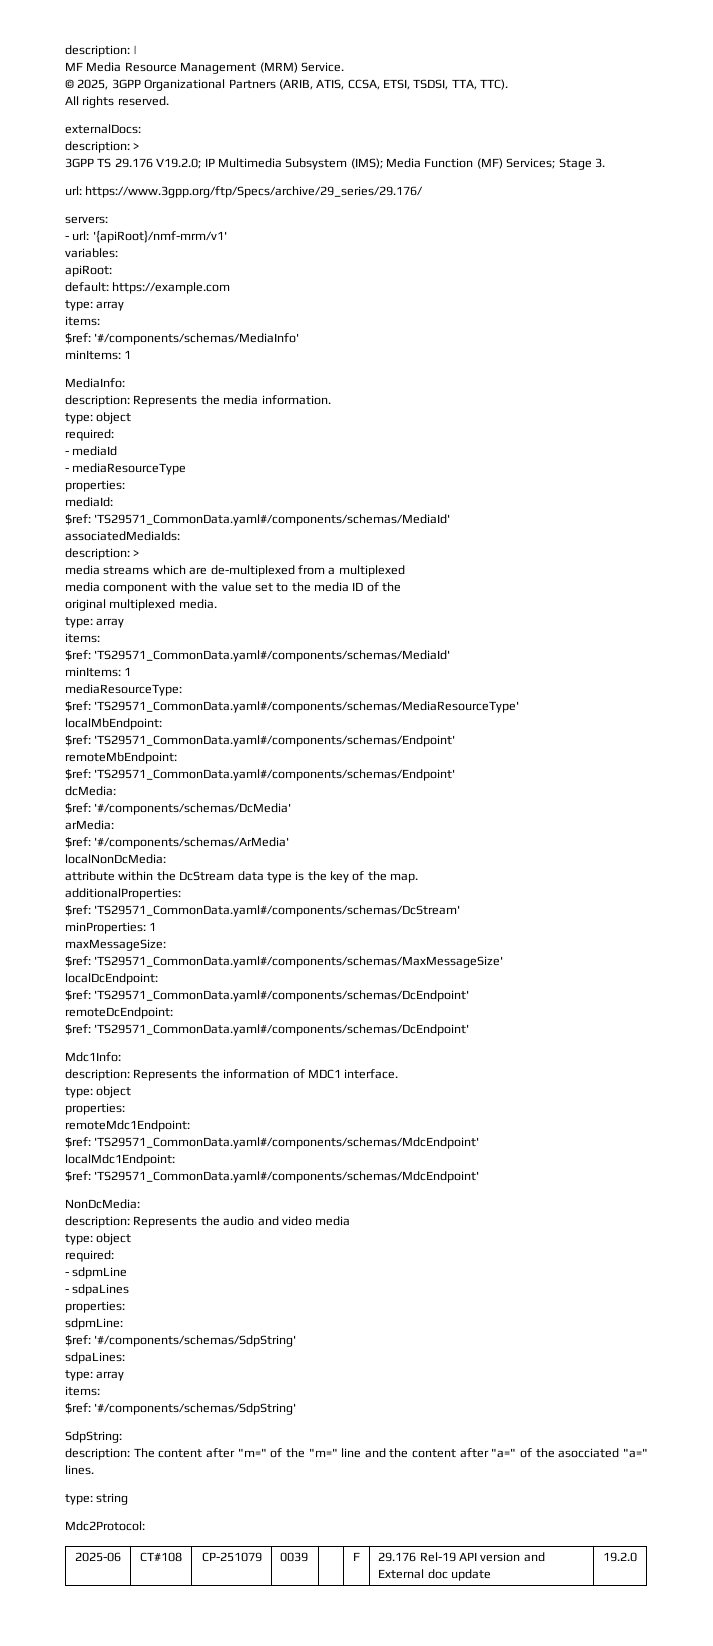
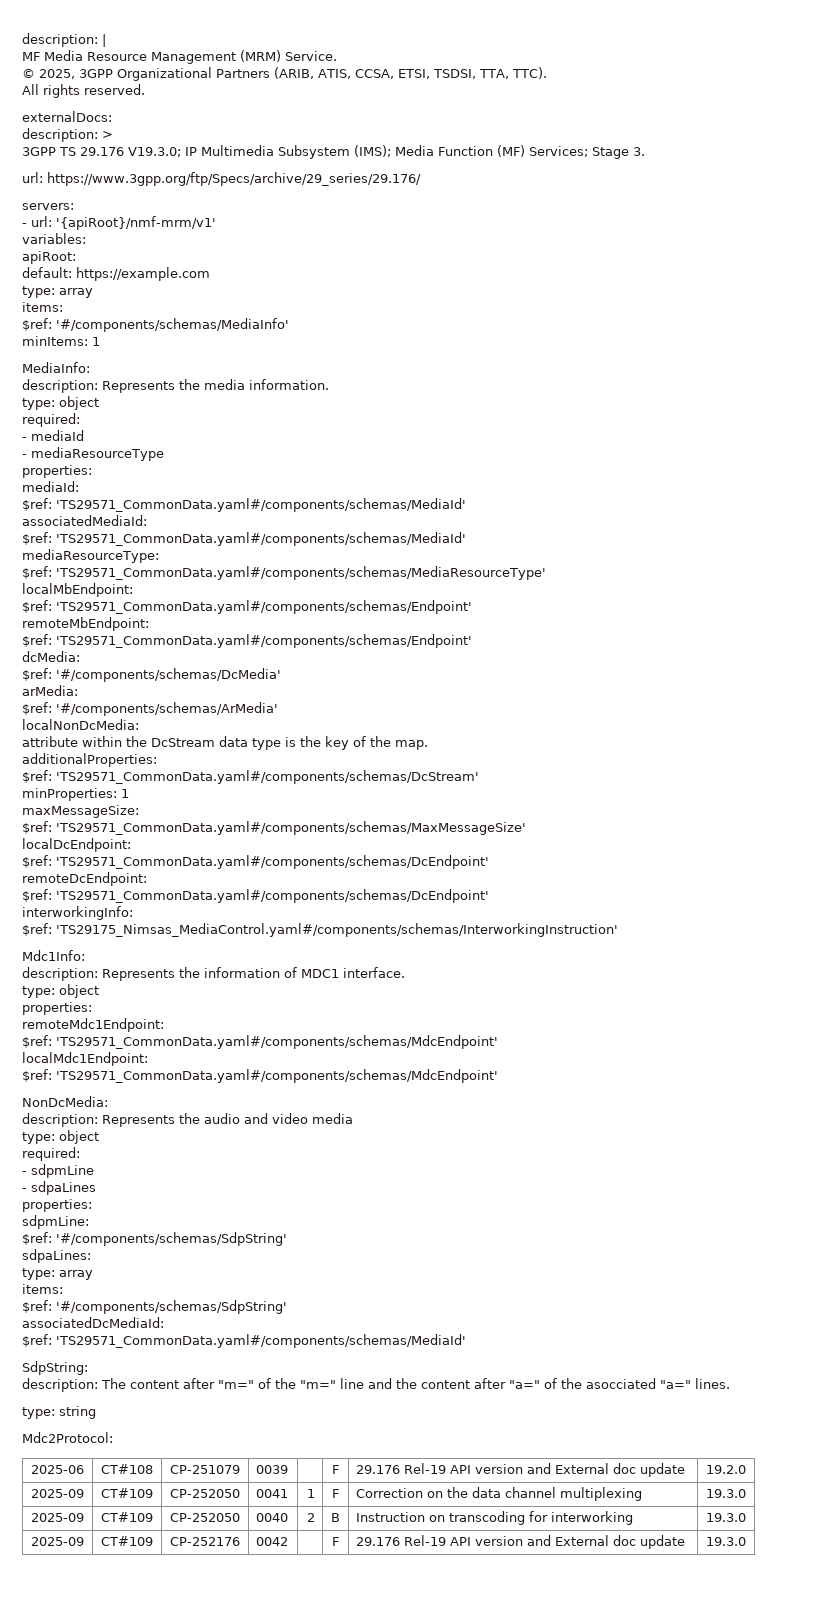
- 3GPP TS 29.176 V19.2.0; IP Multimedia Subsystem (IMS); Media Function (MF) Services; Stage 3.
+ 3GPP TS 29.176 V19.3.0; IP Multimedia Subsystem (IMS); Media Function (MF) Services; Stage 3.
- associatedMediaIds:
- description: >
- media streams which are de-multiplexed from a multiplexed
- media component with the value set to the media ID of the
- original multiplexed media.
- type: array
- items:
+ associatedMediaId:
  $ref: 'TS29571_CommonData.yaml#/components/schemas/MediaId'
- minItems: 1
+ interworkingInfo:
+ $ref: 'TS29175_Nimsas_MediaControl.yaml#/components/schemas/InterworkingInstruction'
+ associatedDcMediaId:
+ $ref: 'TS29571_CommonData.yaml#/components/schemas/MediaId'
+ 2025-09 | CT#109 | CP-252050 | 0041 | 1 | F | Correction on the data channel multiplexing | 19.3.0
+ 2025-09 | CT#109 | CP-252050 | 0040 | 2 | B | Instruction on transcoding for interworking | 19.3.0
+ 2025-09 | CT#109 | CP-252176 | 0042 | | F | 29.176 Rel-19 API version and External doc update | 19.3.0

